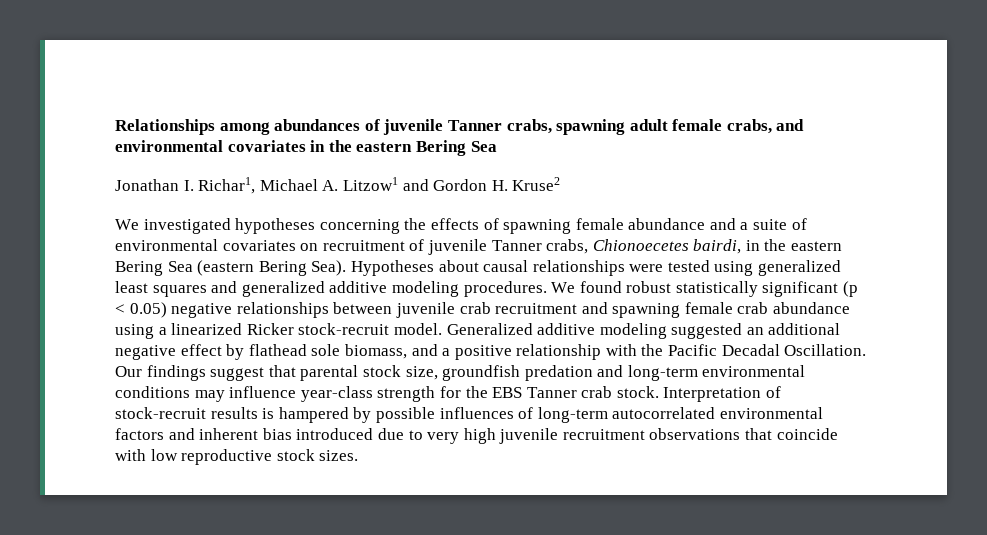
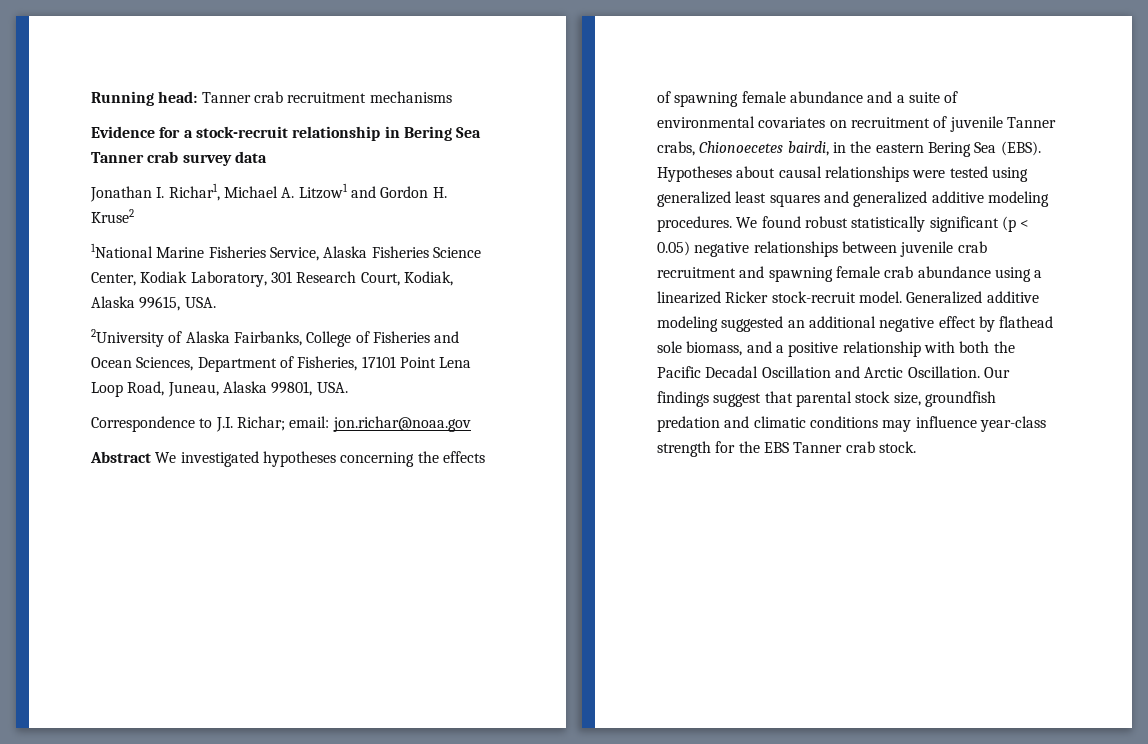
- Relationships among abundances of juvenile Tanner crabs, spawning adult female crabs, and environmental covariates in the eastern Bering Sea
+ Running head: Tanner crab recruitment mechanisms
+ Evidence for a stock-recruit relationship in Bering Sea Tanner crab survey data
- We investigated hypotheses concerning the effects of spawning female abundance and a suite of environmental covariates on recruitment of juvenile Tanner crabs, Chionoecetes bairdi, in the eastern Bering Sea (eastern Bering Sea).
+ 1National Marine Fisheries Service, Alaska Fisheries Science Center, Kodiak Laboratory, 301 Research Court, Kodiak, Alaska 99615, USA.
+ 2University of Alaska Fairbanks, College of Fisheries and Ocean Sciences, Department of Fisheries, 17101 Point Lena Loop Road, Juneau, Alaska 99801, USA.
+ Correspondence to J.I. Richar; email: jon.richar@noaa.gov
+ Abstract We investigated hypotheses concerning the effects of spawning female abundance and a suite of environmental covariates on recruitment of juvenile Tanner crabs, Chionoecetes bairdi, in the eastern Bering Sea (EBS).
- Generalized additive modeling suggested an additional negative effect by flathead sole biomass, and a positive relationship with the Pacific Decadal Oscillation.
+ Generalized additive modeling suggested an additional negative effect by flathead sole biomass, and a positive relationship with both the Pacific Decadal Oscillation and Arctic Oscillation.
- Our findings suggest that parental stock size, groundfish predation and long-term environmental conditions may influence year-class strength for the EBS Tanner crab stock. Interpretation of stock-recruit results is hampered by possible influences of long-term autocorrelated environmental factors and inherent bias introduced due to very high juvenile recruitment observations that coincide with low reproductive stock sizes.
+ Our findings suggest that parental stock size, groundfish predation and climatic conditions may influence year-class strength for the EBS Tanner crab stock.

